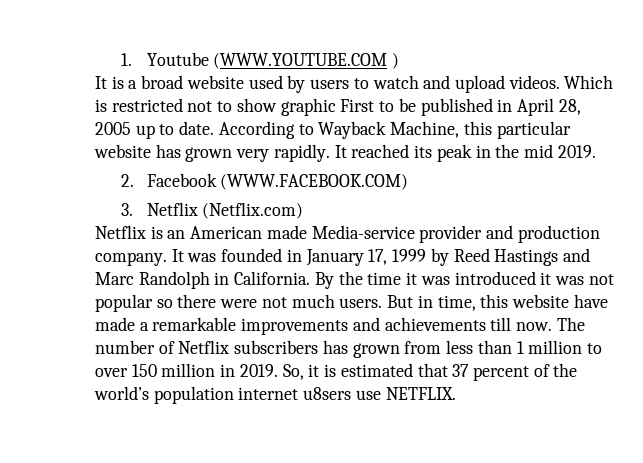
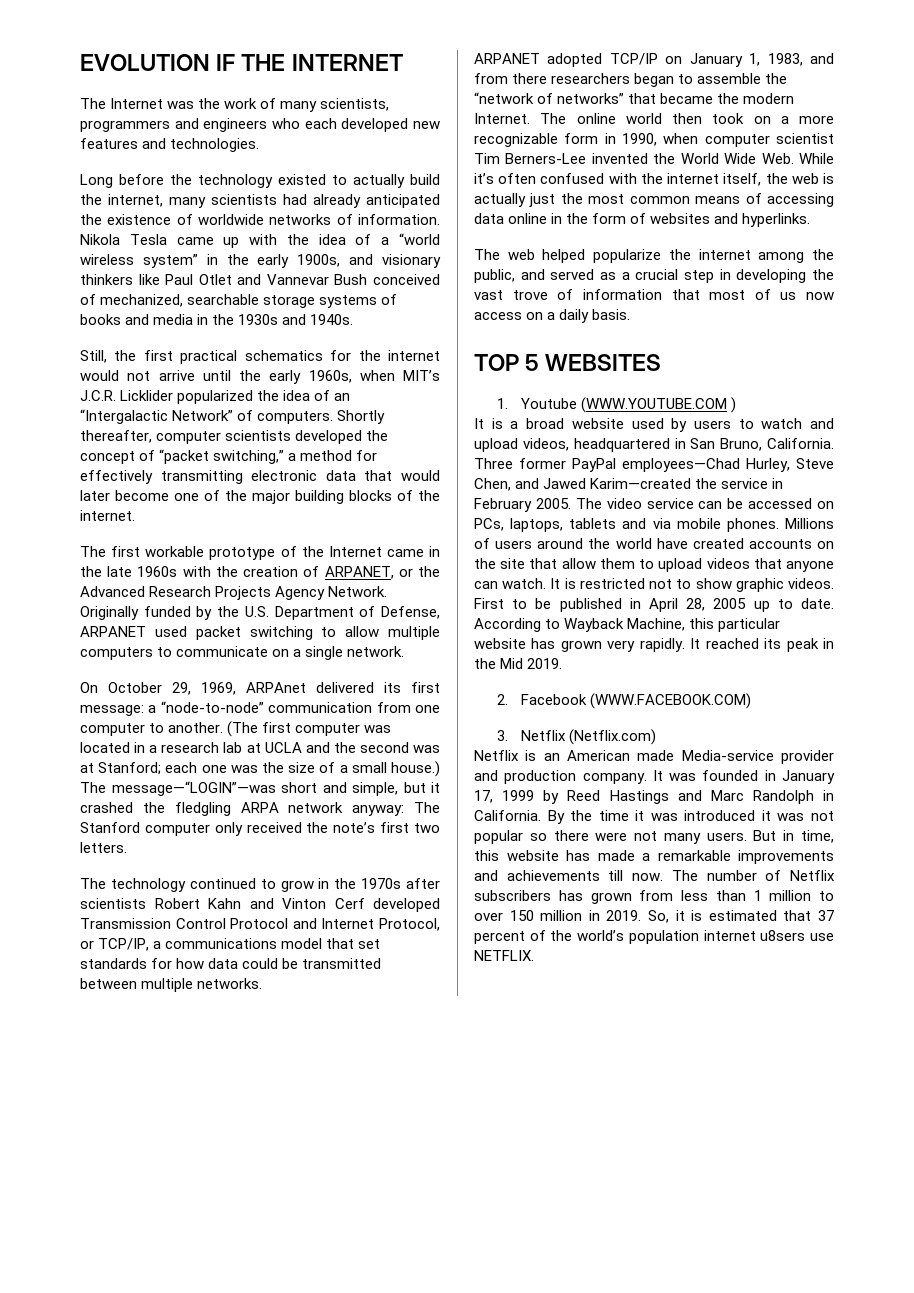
+ EVOLUTION IF THE INTERNET
+ The Internet was the work of many scientists, programmers and engineers who each developed new features and technologies.
+ Long before the technology existed to actually build the internet, many scientists had already anticipated the existence of worldwide networks of information. Nikola Tesla came up with the idea of a “world wireless system” in the early 1900s, and visionary thinkers like Paul Otlet and Vannevar Bush conceived of mechanized, searchable storage systems of books and media in the 1930s and 1940s.
+ Still, the first practical schematics for the internet would not arrive until the early 1960s, when MIT’s J.C.R. Licklider popularized the idea of an “Intergalactic Network” of computers. Shortly thereafter, computer scientists developed the concept of “packet switching,” a method for effectively transmitting electronic data that would later become one of the major building blocks of the internet.
+ The first workable prototype of the Internet came in the late 1960s with the creation of ARPANET, or the Advanced Research Projects Agency Network. Originally funded by the U.S. Department of Defense, ARPANET used packet switching to allow multiple computers to communicate on a single network.
+ On October 29, 1969, ARPAnet delivered its first message: a “node-to-node” communication from one computer to another. (The first computer was located in a research lab at UCLA and the second was at Stanford; each one was the size of a small house.) The message—“LOGIN”—was short and simple, but it crashed the fledgling ARPA network anyway: The Stanford computer only received the note’s first two letters.
+ The technology continued to grow in the 1970s after scientists Robert Kahn and Vinton Cerf developed Transmission Control Protocol and Internet Protocol, or TCP/IP, a communications model that set standards for how data could be transmitted between multiple networks.
+ ARPANET adopted TCP/IP on January 1, 1983, and from there researchers began to assemble the “network of networks” that became the modern Internet. The online world then took on a more recognizable form in 1990, when computer scientist Tim Berners-Lee invented the World Wide Web. While it’s often confused with the internet itself, the web is actually just the most common means of accessing data online in the form of websites and hyperlinks.
+ The web helped popularize the internet among the public, and served as a crucial step in developing the vast trove of information that most of us now access on a daily basis.
+ TOP 5 WEBSITES
- It is a broad website used by users to watch and upload videos. Which is restricted not to show graphic First to be published in April 28, 2005 up to date.
+ It is a broad website used by users to watch and upload videos, headquartered in San Bruno, California. Three former PayPal employees—Chad Hurley, Steve Chen, and Jawed Karim—created the service in February 2005. The video service can be accessed on PCs, laptops, tablets and via mobile phones. Millions of users around the world have created accounts on the site that allow them to upload videos that anyone can watch. It is restricted not to show graphic videos. First to be published in April 28, 2005 up to date.
- It reached its peak in the mid 2019.
+ It reached its peak in the Mid 2019.
- By the time it was introduced it was not popular so there were not much users.
+ By the time it was introduced it was not popular so there were not many users.
- But in time, this website have made a remarkable improvements and achievements till now.
+ But in time, this website has made a remarkable improvements and achievements till now.

